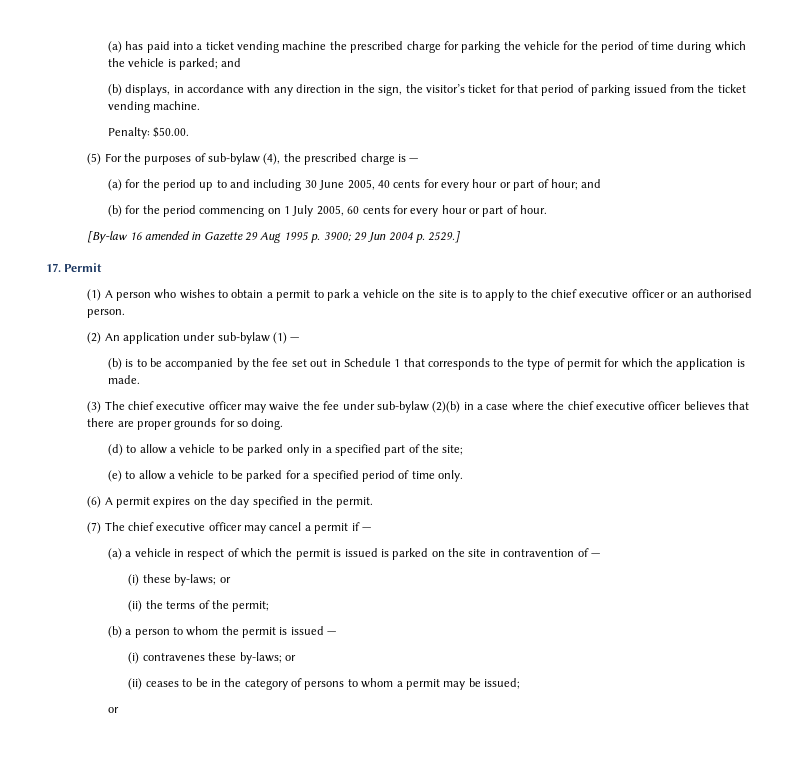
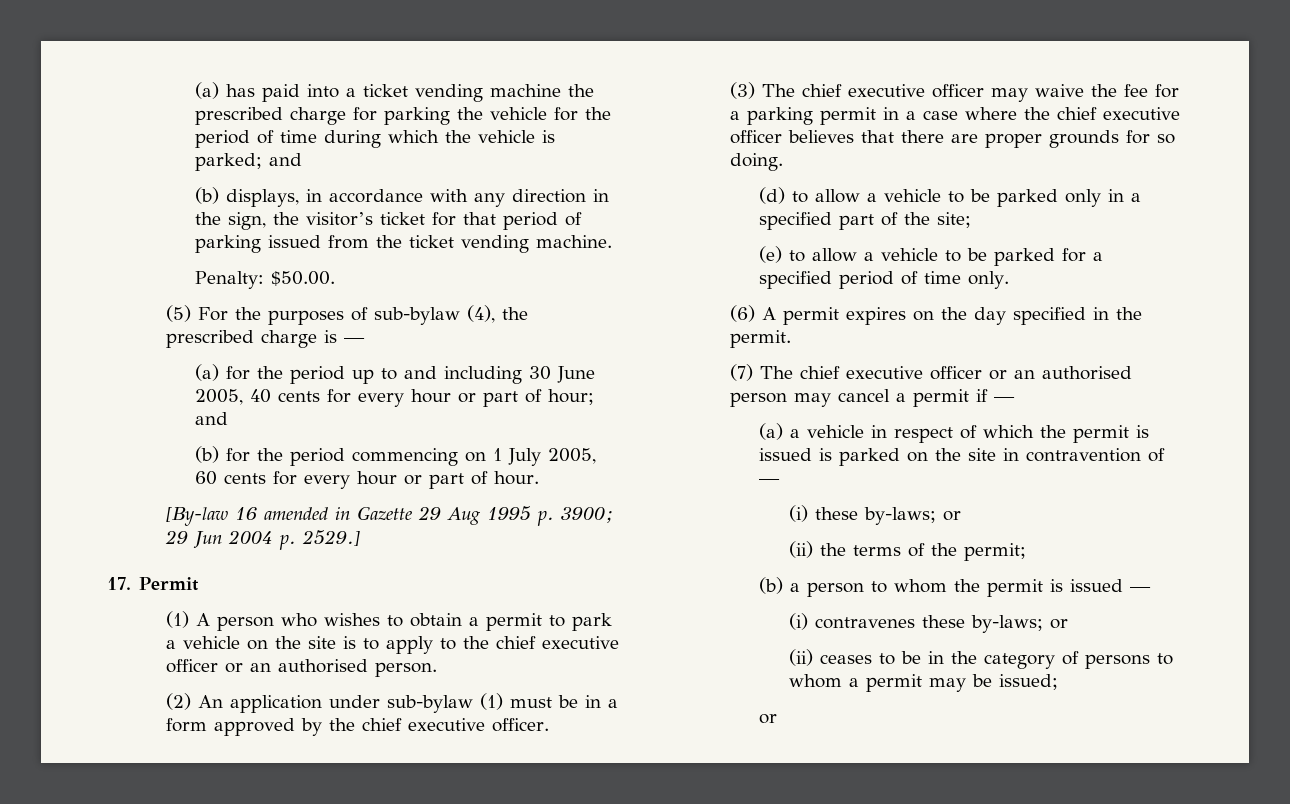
- (2) An application under sub-bylaw (1) —
- (b) is to be accompanied by the fee set out in Schedule 1 that corresponds to the type of permit for which the application is made.
+ (2) An application under sub-bylaw (1) must be in a form approved by the chief executive officer.
- (3) The chief executive officer may waive the fee under sub-bylaw (2)(b) in a case where the chief executive officer believes that there are proper grounds for so doing.
+ (3) The chief executive officer may waive the fee for a parking permit in a case where the chief executive officer believes that there are proper grounds for so doing.
- (7) The chief executive officer may cancel a permit if —
+ (7) The chief executive officer or an authorised person may cancel a permit if —

